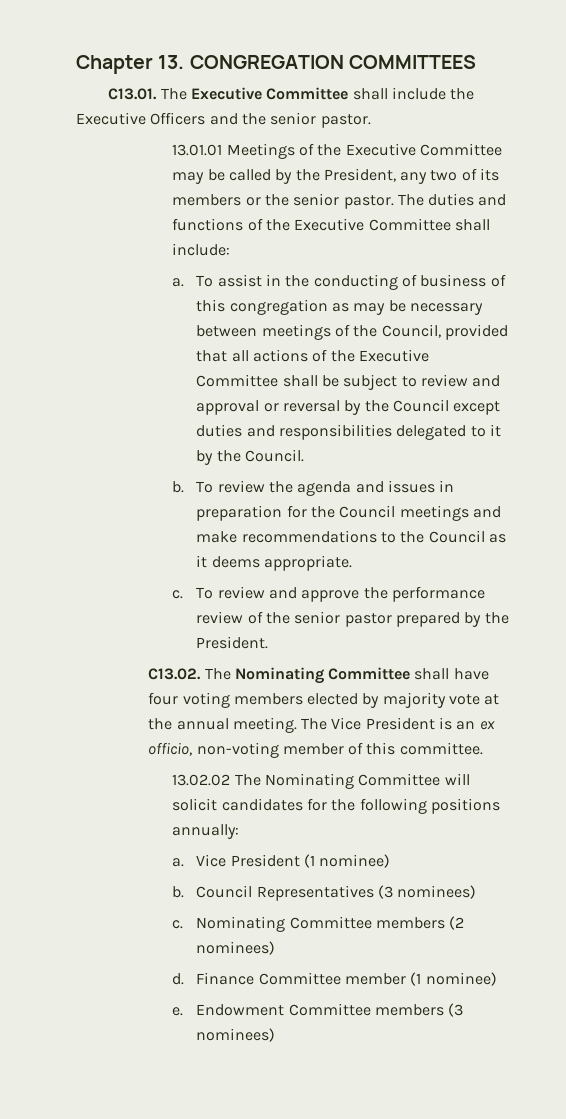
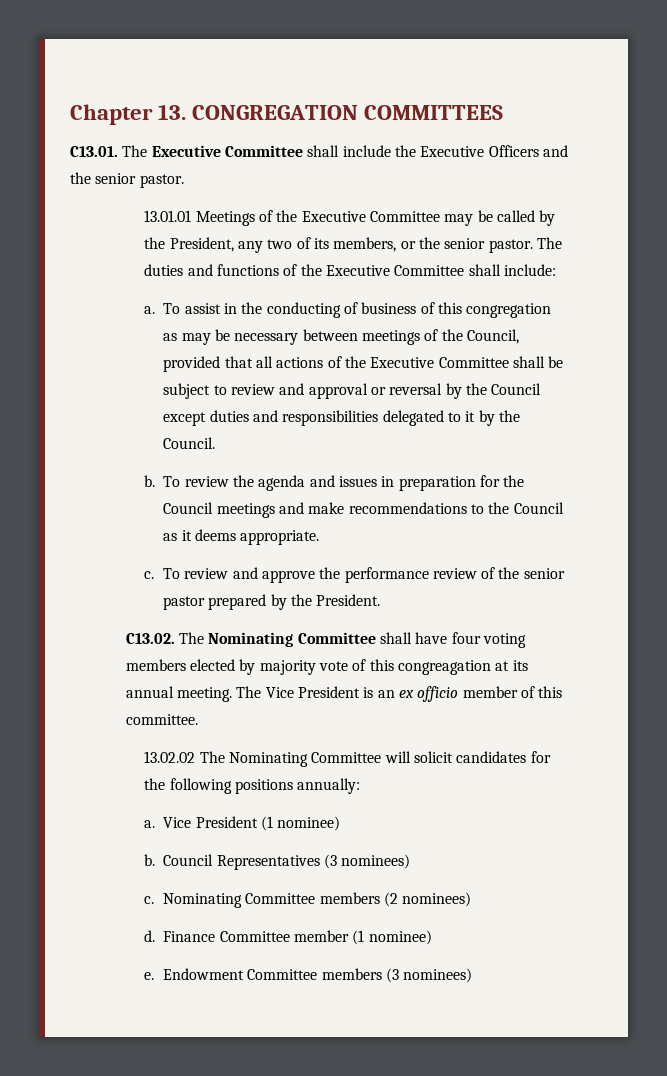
- 13.01.01 Meetings of the Executive Committee may be called by the President, any two of its members or the senior pastor.
+ 13.01.01 Meetings of the Executive Committee may be called by the President, any two of its members, or the senior pastor.
- C13.02. The Nominating Committee shall have four voting members elected by majority vote at the annual meeting.
+ C13.02. The Nominating Committee shall have four voting members elected by majority vote of this congreagation at its annual meeting.
- The Vice President is an ex officio, non-voting member of this committee.
+ The Vice President is an ex officio member of this committee.

